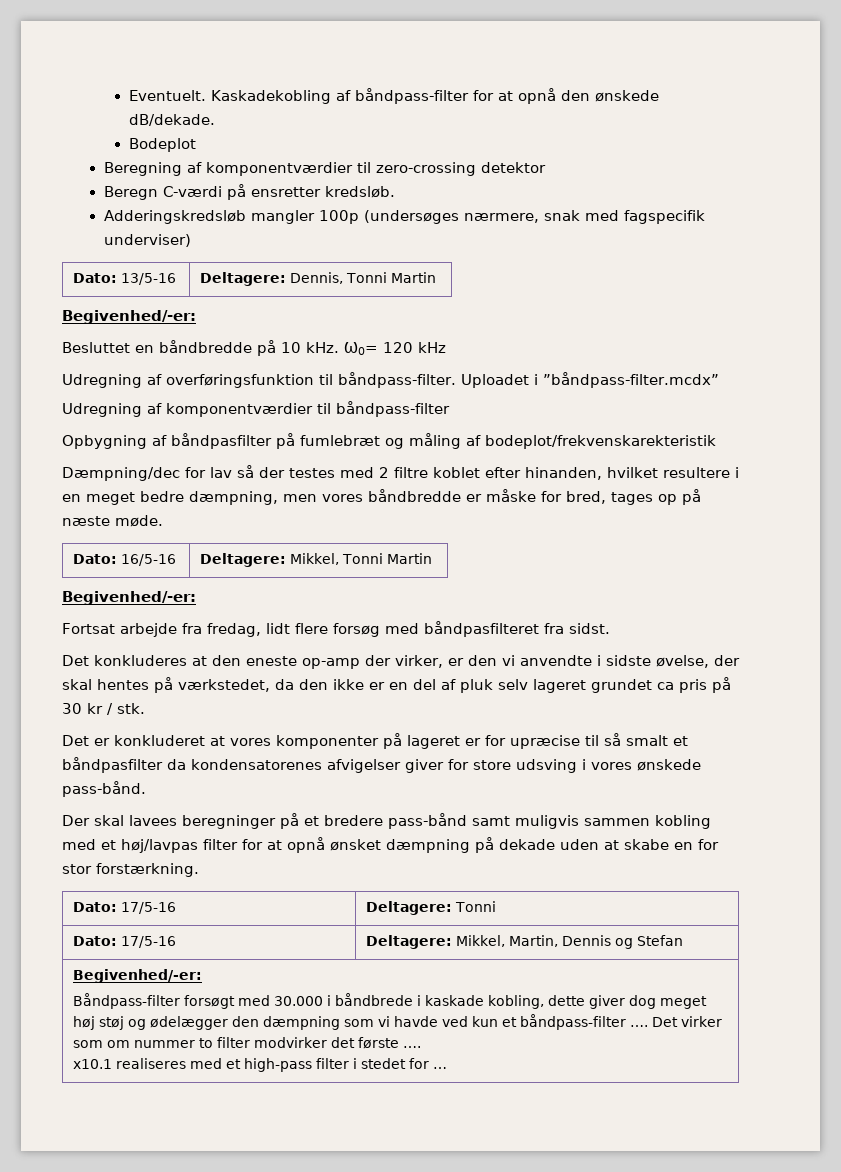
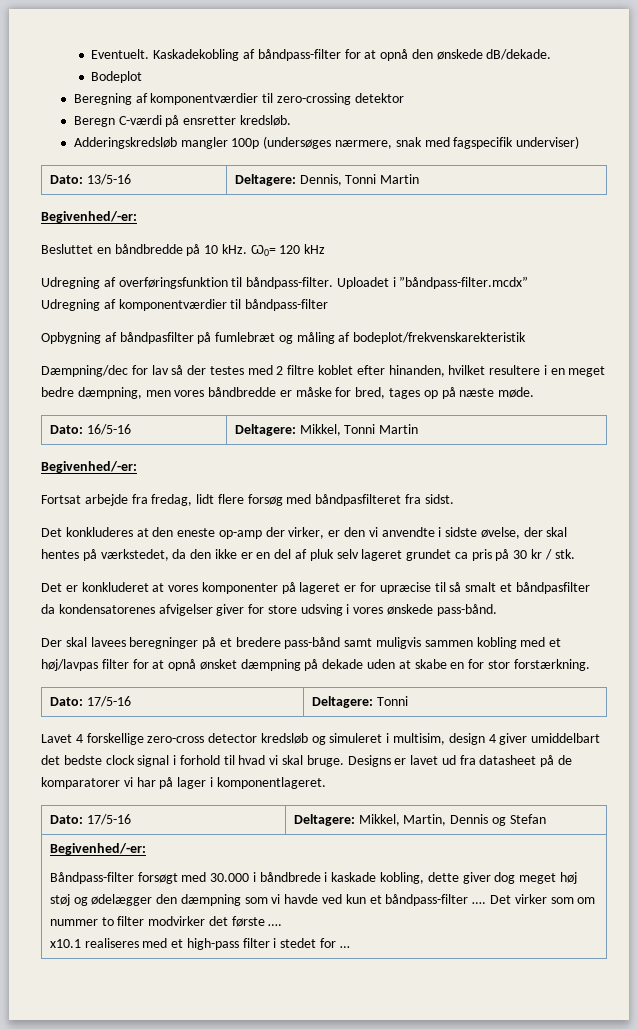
+ Lavet 4 forskellige zero-cross detector kredsløb og simuleret i multisim, design 4 giver umiddelbart det bedste clock signal i forhold til hvad vi skal bruge. Designs er lavet ud fra datasheet på de komparatorer vi har på lager i komponentlageret.

